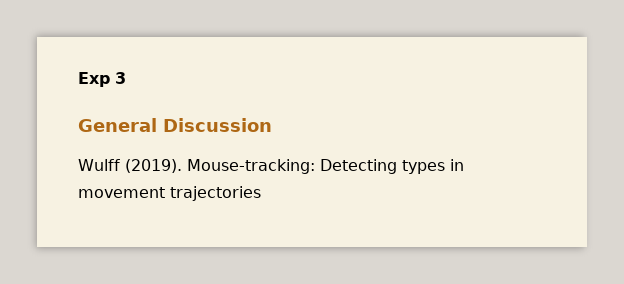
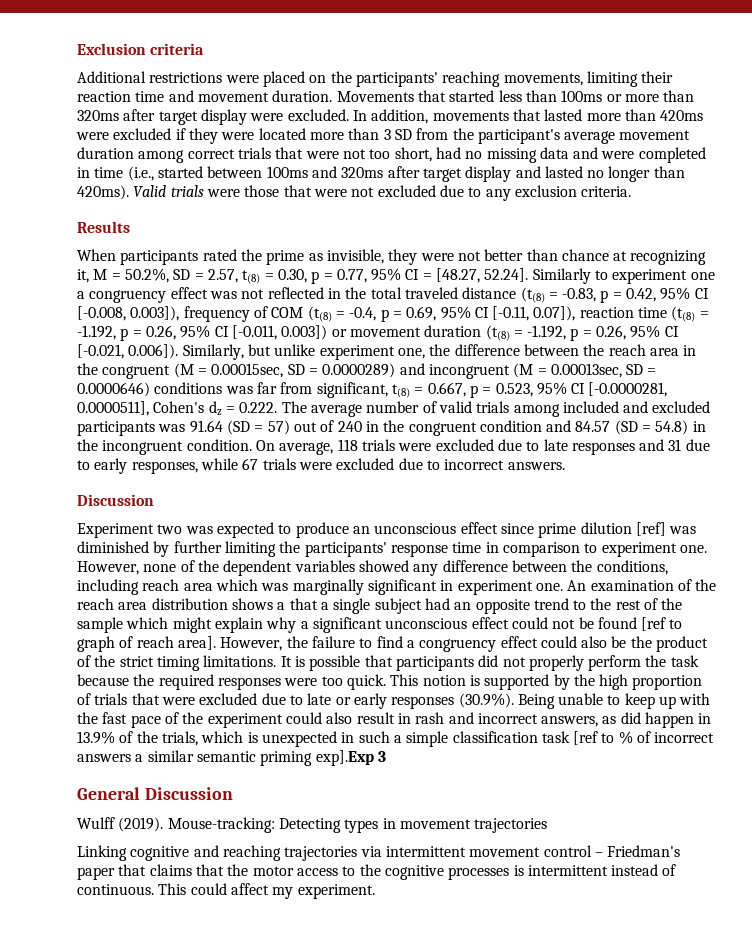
- Exp 3
+ Exclusion criteria
+ Additional restrictions were placed on the participants' reaching movements, limiting their reaction time and movement duration. Movements that started less than 100ms or more than 320ms after target display were excluded. In addition, movements that lasted more than 420ms were excluded if they were located more than 3 SD from the participant's average movement duration among correct trials that were not too short, had no missing data and were completed in time (i.e., started between 100ms and 320ms after target display and lasted no longer than 420ms). Valid trials were those that were not excluded due to any exclusion criteria.
+ Results
+ When participants rated the prime as invisible, they were not better than chance at recognizing it, M = 50.2%, SD = 2.57, t(8) = 0.30, p = 0.77, 95% CI = [48.27, 52.24]. Similarly to experiment one a congruency effect was not reflected in the total traveled distance (t(8) = -0.83, p = 0.42, 95% CI [-0.008, 0.003]), frequency of COM (t(8) = -0.4, p = 0.69, 95% CI [-0.11, 0.07]), reaction time (t(8) = -1.192, p = 0.26, 95% CI [-0.011, 0.003]) or movement duration (t(8) = -1.192, p = 0.26, 95% CI [-0.021, 0.006]). Similarly, but unlike experiment one, the difference between the reach area in the congruent (M = 0.00015sec, SD = 0.0000289) and incongruent (M = 0.00013sec, SD = 0.0000646) conditions was far from significant, t(8) = 0.667, p = 0.523, 95% CI [-0.0000281, 0.0000511], Cohen's dz = 0.222. The average number of valid trials among included and excluded participants was 91.64 (SD = 57) out of 240 in the congruent condition and 84.57 (SD = 54.8) in the incongruent condition. On average, 118 trials were excluded due to late responses and 31 due to early responses, while 67 trials were excluded due to incorrect answers.
+ Discussion
+ Experiment two was expected to produce an unconscious effect since prime dilution [ref] was diminished by further limiting the participants' response time in comparison to experiment one. However, none of the dependent variables showed any difference between the conditions, including reach area which was marginally significant in experiment one. An examination of the reach area distribution shows a that a single subject had an opposite trend to the rest of the sample which might explain why a significant unconscious effect could not be found [ref to graph of reach area]. However, the failure to find a congruency effect could also be the product of the strict timing limitations. It is possible that participants did not properly perform the task because the required responses were too quick. This notion is supported by the high proportion of trials that were excluded due to late or early responses (30.9%). Being unable to keep up with the fast pace of the experiment could also result in rash and incorrect answers, as did happen in 13.9% of the trials, which is unexpected in such a simple classification task [ref to % of incorrect answers a similar semantic priming exp].Exp 3
+ Linking cognitive and reaching trajectories via intermittent movement control – Friedman's paper that claims that the motor access to the cognitive processes is intermittent instead of continuous. This could affect my experiment.

